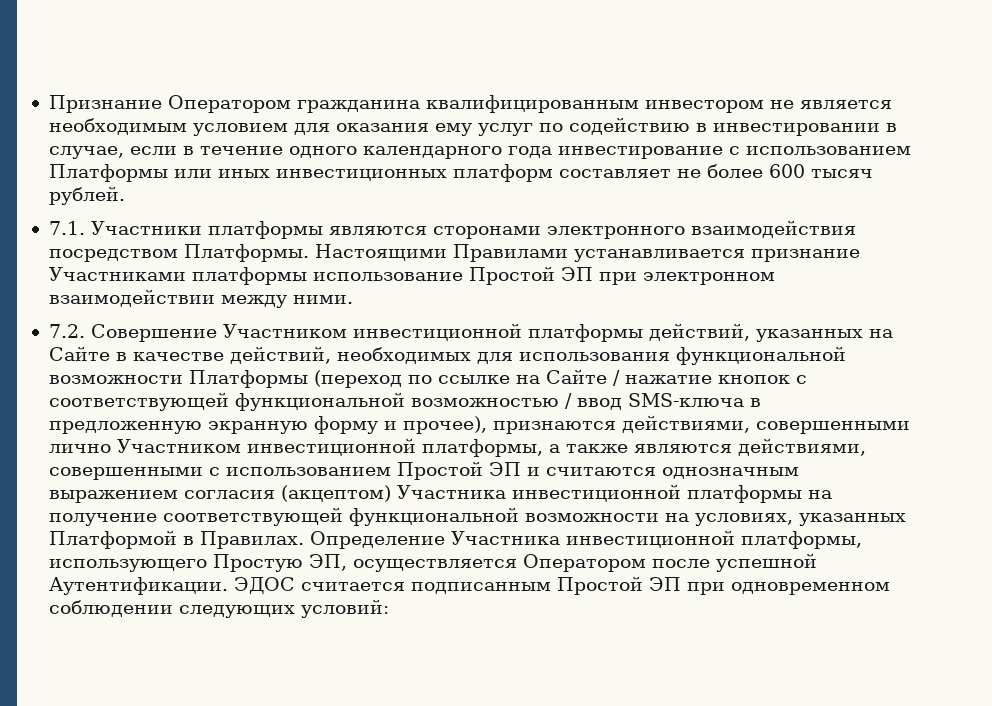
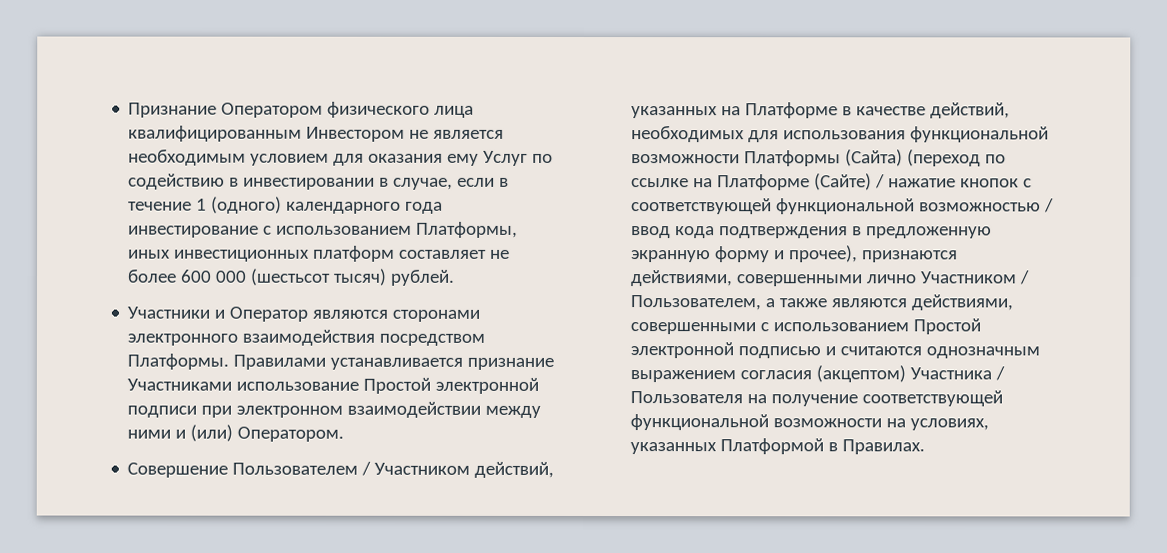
- Признание Оператором гражданина квалифицированным инвестором не является необходимым условием для оказания ему услуг по содействию в инвестировании в случае, если в течение одного календарного года инвестирование с использованием Платформы или иных инвестиционных платформ составляет не более 600 тысяч рублей.
- 7.1. Участники платформы являются сторонами электронного взаимодействия посредством Платформы.
+ Признание Оператором физического лица квалифицированным Инвестором не является необходимым условием для оказания ему Услуг по содействию в инвестировании в случае, если в течение 1 (одного) календарного года инвестирование с использованием Платформы, иных инвестиционных платформ составляет не более 600 000 (шестьсот тысяч) рублей.
+ Участники и Оператор являются сторонами электронного взаимодействия посредством Платформы.
- Настоящими Правилами устанавливается признание Участниками платформы использование Простой ЭП при электронном взаимодействии между ними.
- 7.2. Совершение Участником инвестиционной платформы действий, указанных на Сайте в качестве действий, необходимых для использования функциональной возможности Платформы (переход по ссылке на Сайте / нажатие кнопок с соответствующей функциональной возможностью / ввод SMS-ключа в предложенную экранную форму и прочее), признаются действиями, совершенными лично Участником инвестиционной платформы, а также являются действиями, совершенными с использованием Простой ЭП и считаются однозначным выражением согласия (акцептом) Участника инвестиционной платформы на получение соответствующей функциональной возможности на условиях, указанных Платформой в Правилах. Определение Участника инвестиционной платформы, использующего Простую ЭП, осуществляется Оператором после успешной Аутентификации. ЭДОС считается подписанным Простой ЭП при одновременном соблюдении следующих условий:
+ Правилами устанавливается признание Участниками использование Простой электронной подписи при электронном взаимодействии между ними и (или) Оператором.
+ Совершение Пользователем / Участником действий, указанных на Платформе в качестве действий, необходимых для использования функциональной возможности Платформы (Сайта) (переход по ссылке на Платформе (Сайте) / нажатие кнопок с соответствующей функциональной возможностью / ввод кода подтверждения в предложенную экранную форму и прочее), признаются действиями, совершенными лично Участником / Пользователем, а также являются действиями, совершенными с использованием Простой электронной подписью и считаются однозначным выражением согласия (акцептом) Участника / Пользователя на получение соответствующей функциональной возможности на условиях, указанных Платформой в Правилах.

